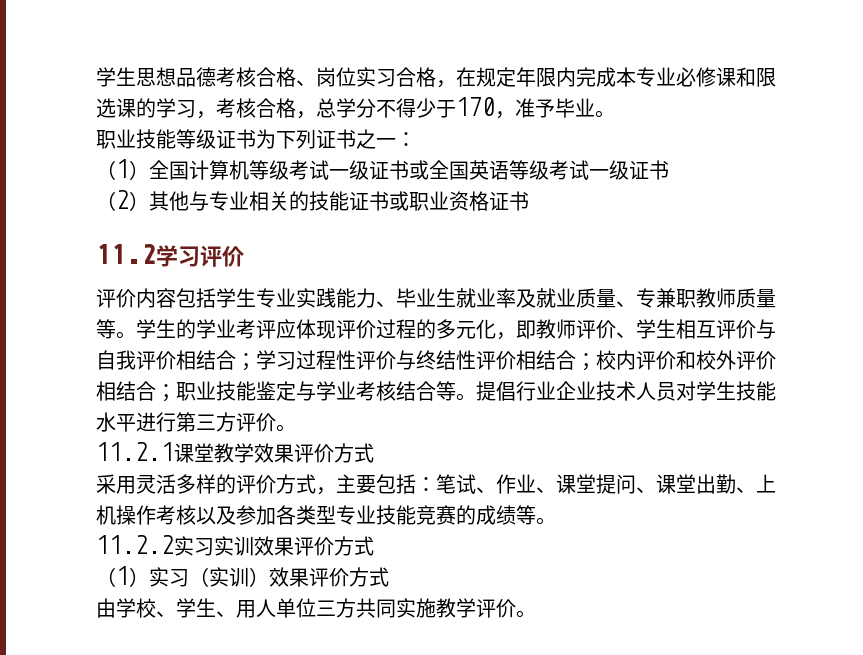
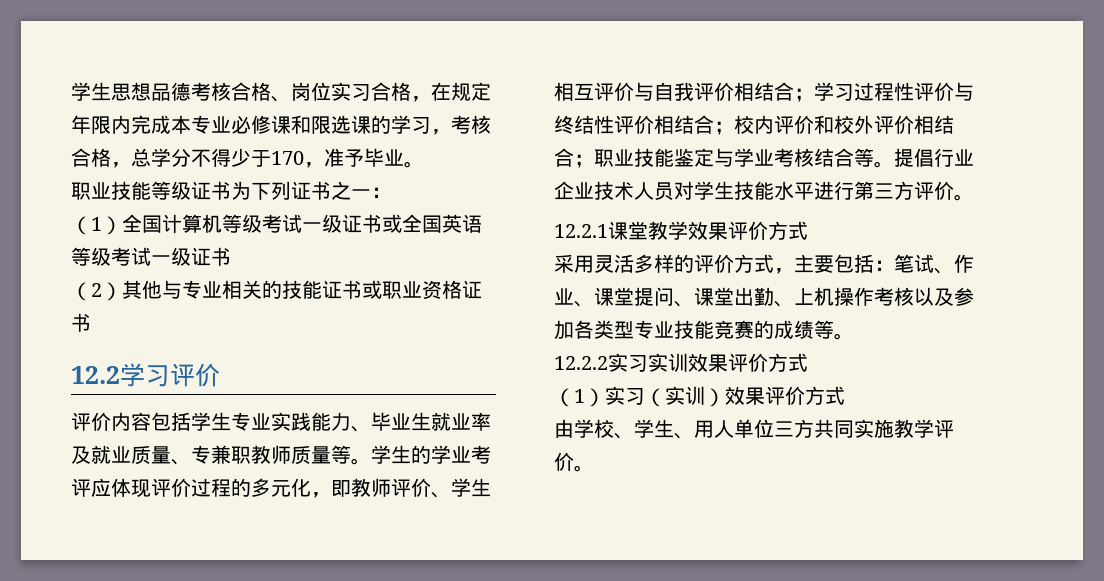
- 11.2学习评价
+ 12.2学习评价
- 11.2.1课堂教学效果评价方式
+ 12.2.1课堂教学效果评价方式
- 11.2.2实习实训效果评价方式
+ 12.2.2实习实训效果评价方式

